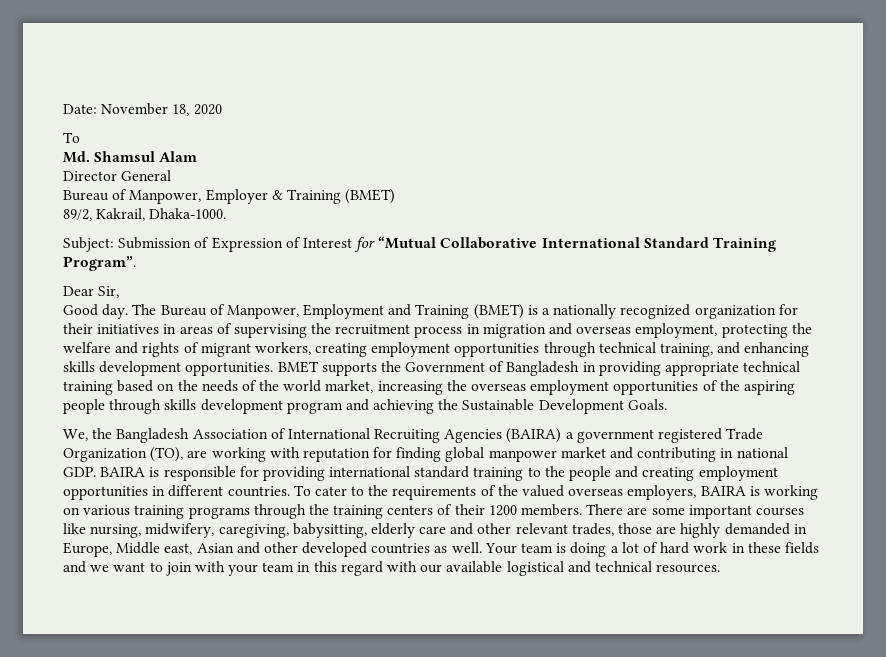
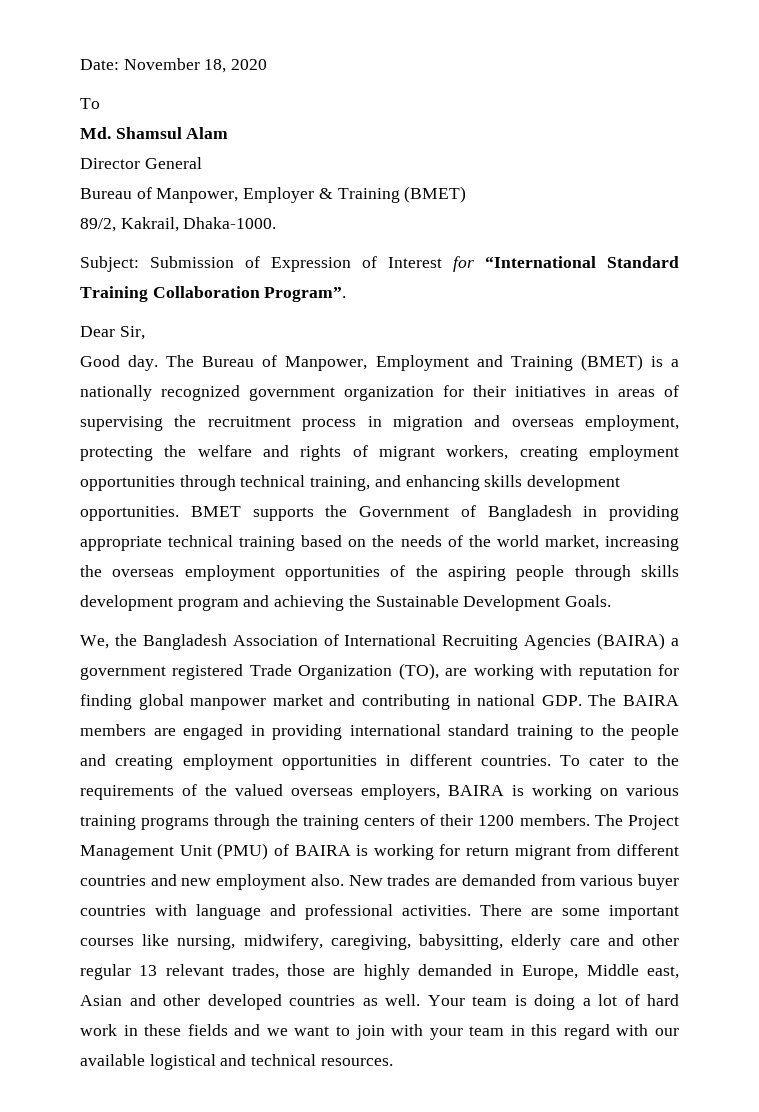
- Subject: Submission of Expression of Interest for “Mutual Collaborative International Standard Training Program”.
+ Subject: Submission of Expression of Interest for “International Standard Training Collaboration Program”.
- The Bureau of Manpower, Employment and Training (BMET) is a nationally recognized organization for their initiatives in areas of supervising the recruitment process in migration and overseas employment, protecting the welfare and rights of migrant workers, creating employment opportunities through technical training, and enhancing skills development opportunities.
+ The Bureau of Manpower, Employment and Training (BMET) is a nationally recognized government organization for their initiatives in areas of supervising the recruitment process in migration and overseas employment, protecting the welfare and rights of migrant workers, creating employment opportunities through technical training, and enhancing skills development opportunities.
- We, the Bangladesh Association of International Recruiting Agencies (BAIRA) a government registered Trade Organization (TO), are working with reputation for finding global manpower market and contributing in national GDP. BAIRA is responsible for providing international standard training to the people and creating employment opportunities in different countries.
+ We, the Bangladesh Association of International Recruiting Agencies (BAIRA) a government registered Trade Organization (TO), are working with reputation for finding global manpower market and contributing in national GDP. The BAIRA members are engaged in providing international standard training to the people and creating employment opportunities in different countries.
+ The Project Management Unit (PMU) of BAIRA is working for return migrant from different countries and new employment also. New trades are demanded from various buyer countries with language and professional activities.
- There are some important courses like nursing, midwifery, caregiving, babysitting, elderly care and other relevant trades, those are highly demanded in Europe, Middle east, Asian and other developed countries as well.
+ There are some important courses like nursing, midwifery, caregiving, babysitting, elderly care and other regular 13 relevant trades, those are highly demanded in Europe, Middle east, Asian and other developed countries as well.

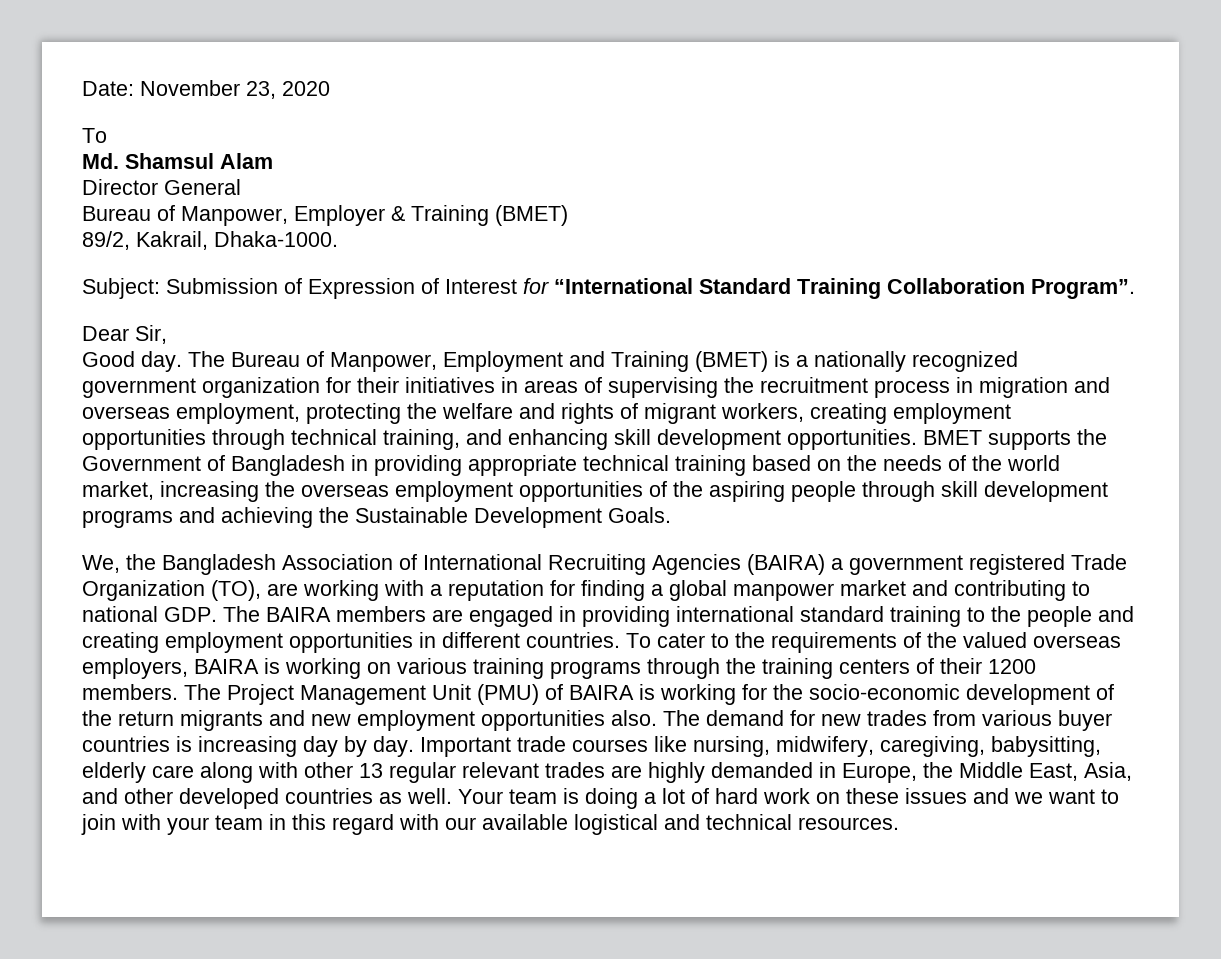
- Date: November 18, 2020
+ Date: November 23, 2020
- The Bureau of Manpower, Employment and Training (BMET) is a nationally recognized government organization for their initiatives in areas of supervising the recruitment process in migration and overseas employment, protecting the welfare and rights of migrant workers, creating employment opportunities through technical training, and enhancing skills development opportunities.
+ The Bureau of Manpower, Employment and Training (BMET) is a nationally recognized government organization for their initiatives in areas of supervising the recruitment process in migration and overseas employment, protecting the welfare and rights of migrant workers, creating employment opportunities through technical training, and enhancing skill development opportunities.
- BMET supports the Government of Bangladesh in providing appropriate technical training based on the needs of the world market, increasing the overseas employment opportunities of the aspiring people through skills development program and achieving the Sustainable Development Goals.
+ BMET supports the Government of Bangladesh in providing appropriate technical training based on the needs of the world market, increasing the overseas employment opportunities of the aspiring people through skill development programs and achieving the Sustainable Development Goals.
- We, the Bangladesh Association of International Recruiting Agencies (BAIRA) a government registered Trade Organization (TO), are working with reputation for finding global manpower market and contributing in national GDP. The BAIRA members are engaged in providing international standard training to the people and creating employment opportunities in different countries.
+ We, the Bangladesh Association of International Recruiting Agencies (BAIRA) a government registered Trade Organization (TO), are working with a reputation for finding a global manpower market and contributing to national GDP. The BAIRA members are engaged in providing international standard training to the people and creating employment opportunities in different countries.
- The Project Management Unit (PMU) of BAIRA is working for return migrant from different countries and new employment also. New trades are demanded from various buyer countries with language and professional activities. There are some important courses like nursing, midwifery, caregiving, babysitting, elderly care and other regular 13 relevant trades, those are highly demanded in Europe, Middle east, Asian and other developed countries as well.
+ The Project Management Unit (PMU) of BAIRA is working for the socio-economic development of the return migrants and new employment opportunities also. The demand for new trades from various buyer countries is increasing day by day. Important trade courses like nursing, midwifery, caregiving, babysitting, elderly care along with other 13 regular relevant trades are highly demanded in Europe, the Middle East, Asia, and other developed countries as well.
- Your team is doing a lot of hard work in these fields and we want to join with your team in this regard with our available logistical and technical resources.
+ Your team is doing a lot of hard work on these issues and we want to join with your team in this regard with our available logistical and technical resources.

